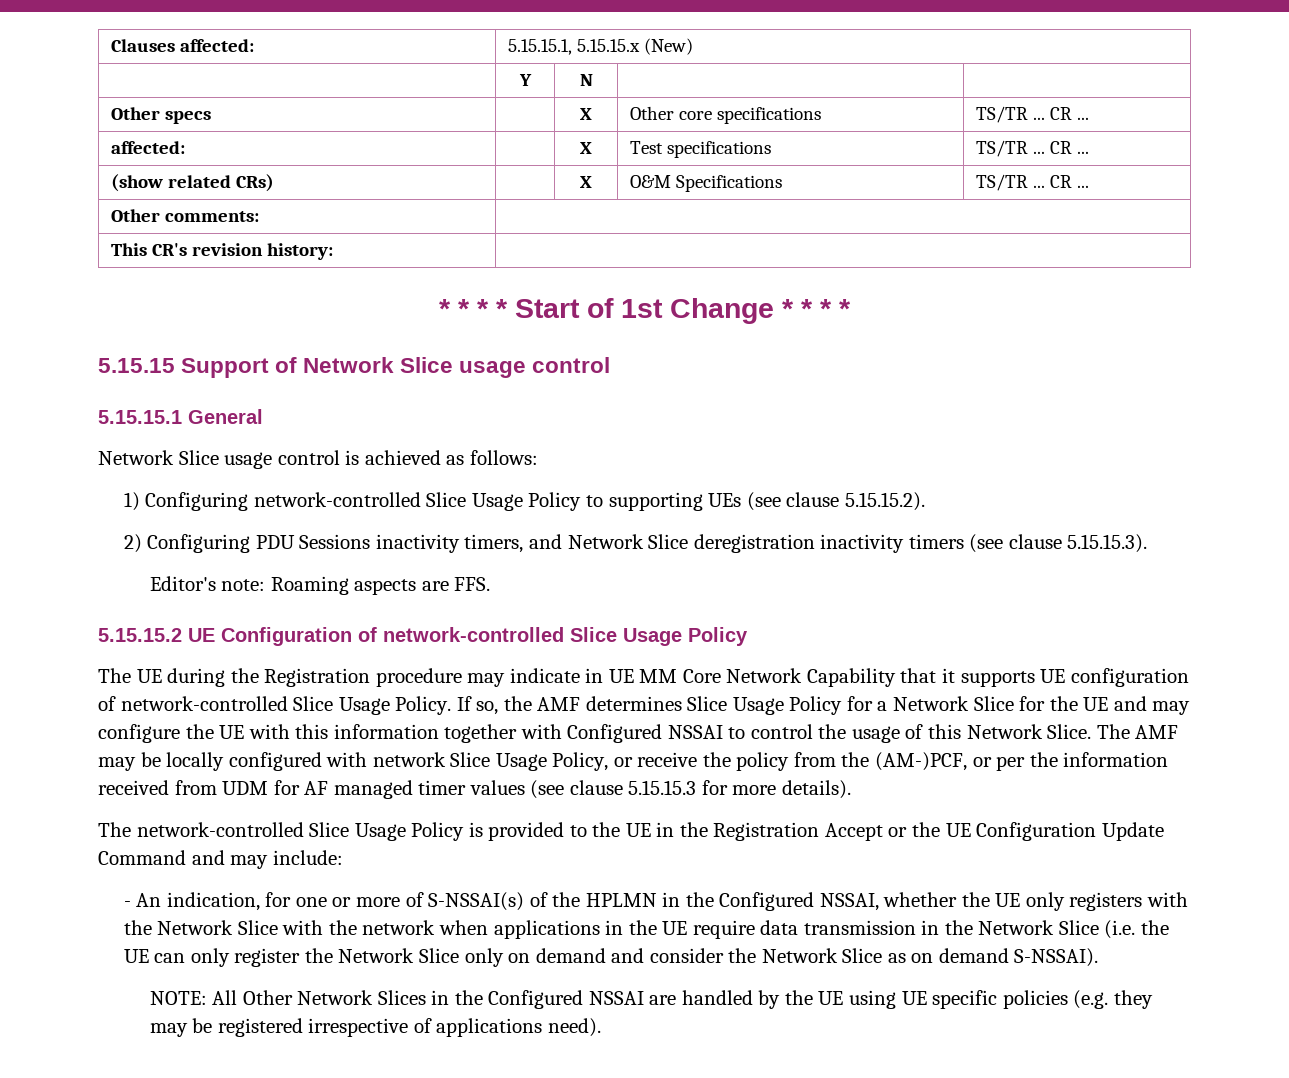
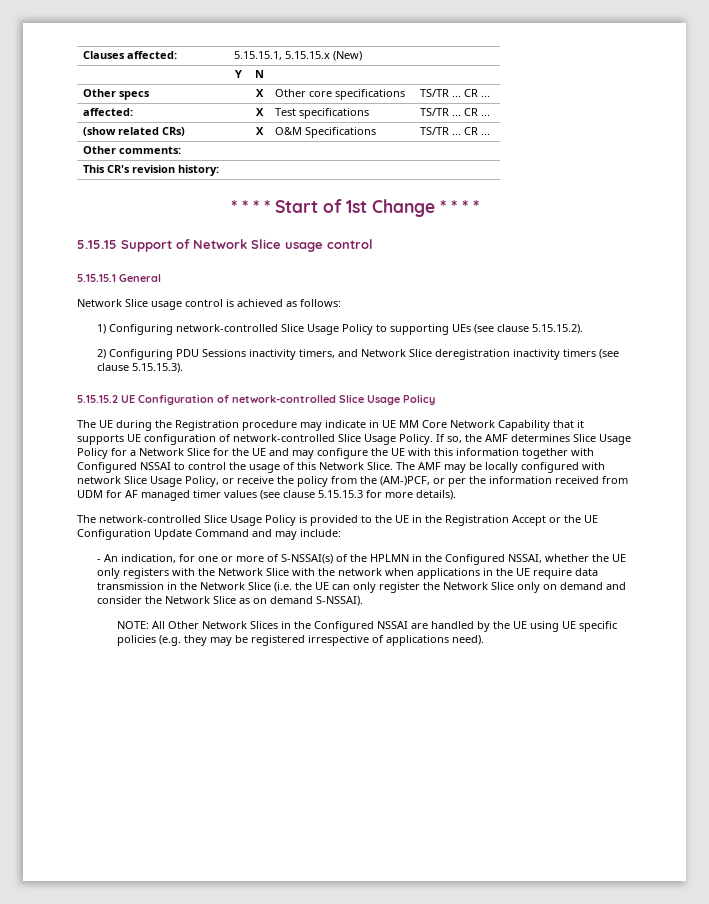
- Editor's note: Roaming aspects are FFS.

